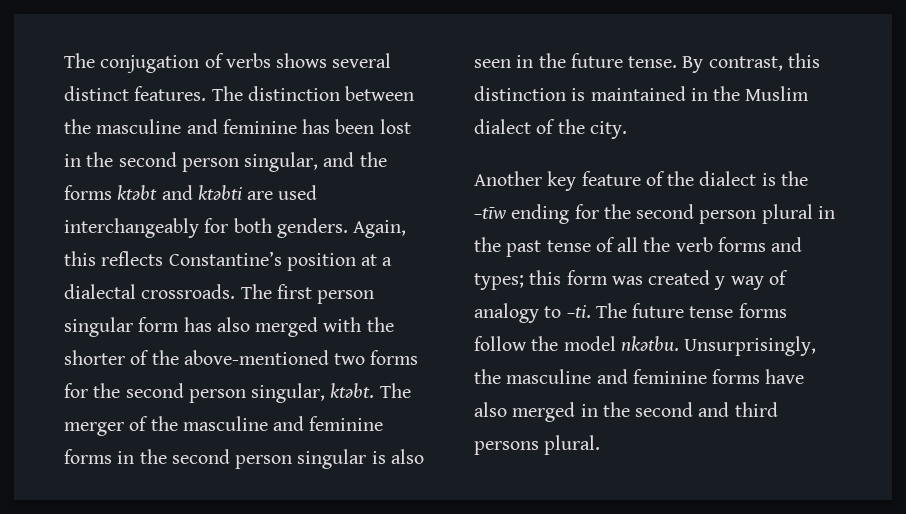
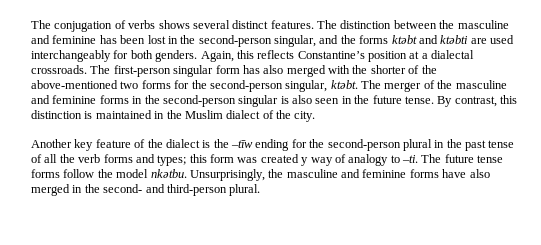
- The distinction between the masculine and feminine has been lost in the second person singular, and the forms ktǝbt and ktǝbti are used interchangeably for both genders.
+ The distinction between the masculine and feminine has been lost in the second-person singular, and the forms ktǝbt and ktǝbti are used interchangeably for both genders.
- The first person singular form has also merged with the shorter of the above-mentioned two forms for the second person singular, ktǝbt.
+ The first-person singular form has also merged with the shorter of the above-mentioned two forms for the second-person singular, ktǝbt.
- The merger of the masculine and feminine forms in the second person singular is also seen in the future tense.
+ The merger of the masculine and feminine forms in the second-person singular is also seen in the future tense.
- Another key feature of the dialect is the –tīw ending for the second person plural in the past tense of all the verb forms and types; this form was created y way of analogy to –ti.
+ Another key feature of the dialect is the –tīw ending for the second-person plural in the past tense of all the verb forms and types; this form was created y way of analogy to –ti.
- Unsurprisingly, the masculine and feminine forms have also merged in the second and third persons plural.
+ Unsurprisingly, the masculine and feminine forms have also merged in the second- and third-person plural.

